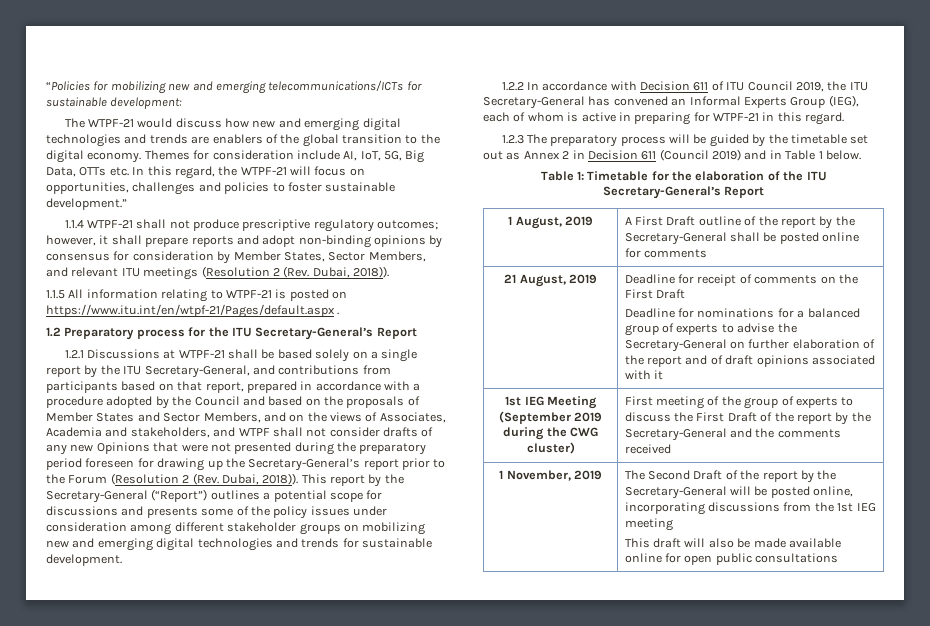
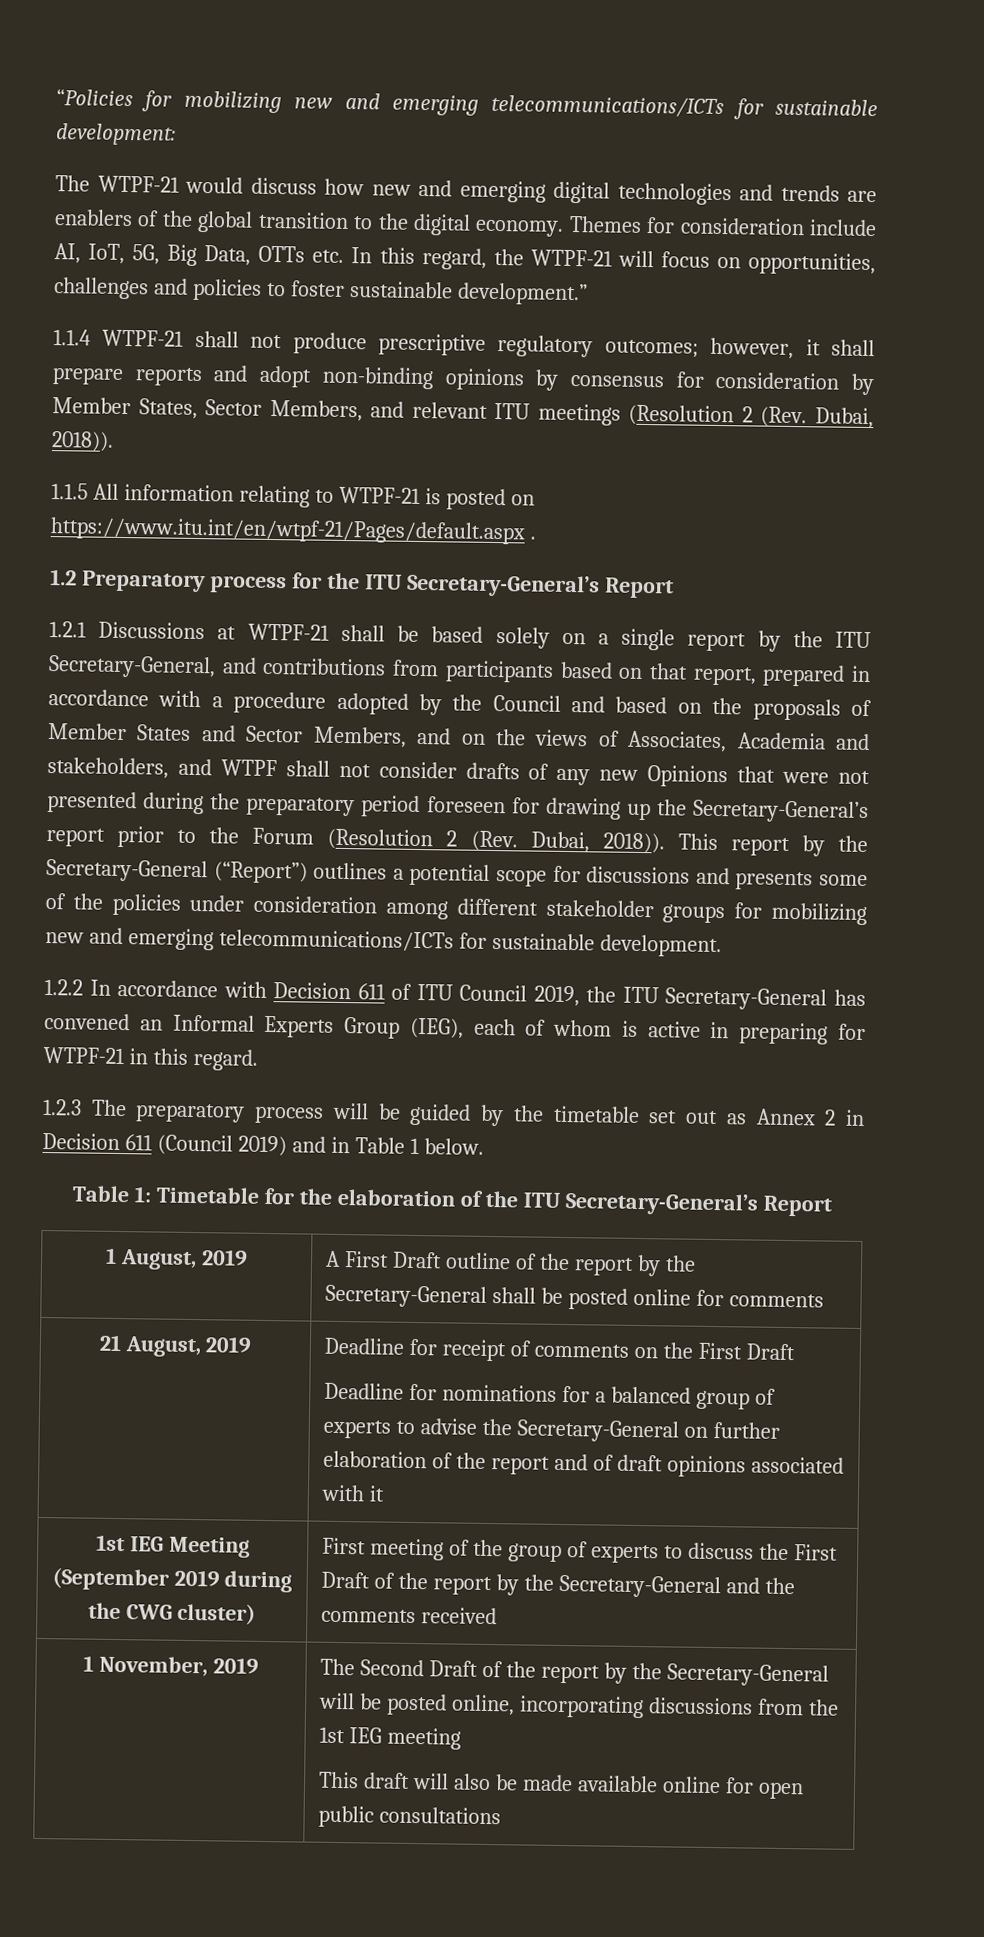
- This report by the Secretary-General (“Report”) outlines a potential scope for discussions and presents some of the policy issues under consideration among different stakeholder groups on mobilizing new and emerging digital technologies and trends for sustainable development.
+ This report by the Secretary-General (“Report”) outlines a potential scope for discussions and presents some of the policies under consideration among different stakeholder groups for mobilizing new and emerging telecommunications/ICTs for sustainable development.

